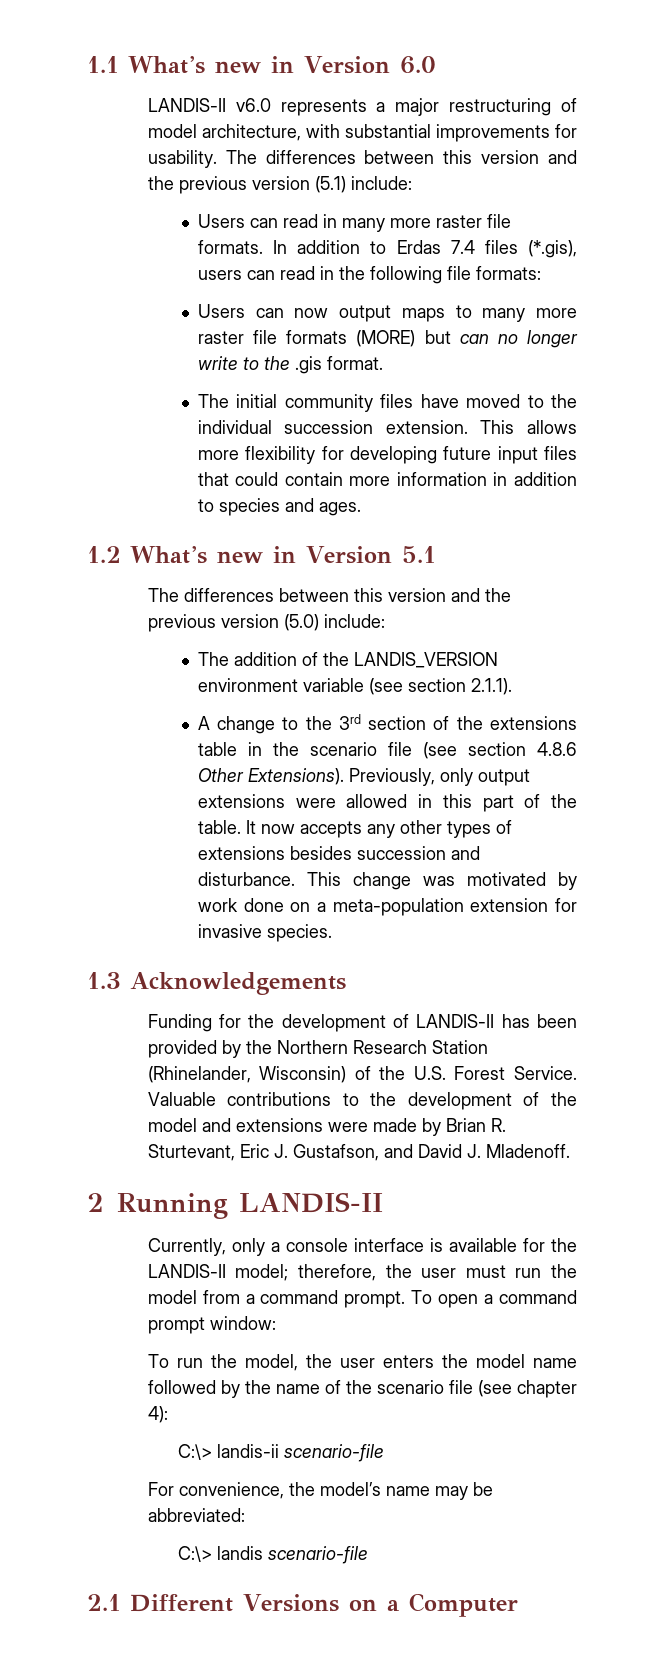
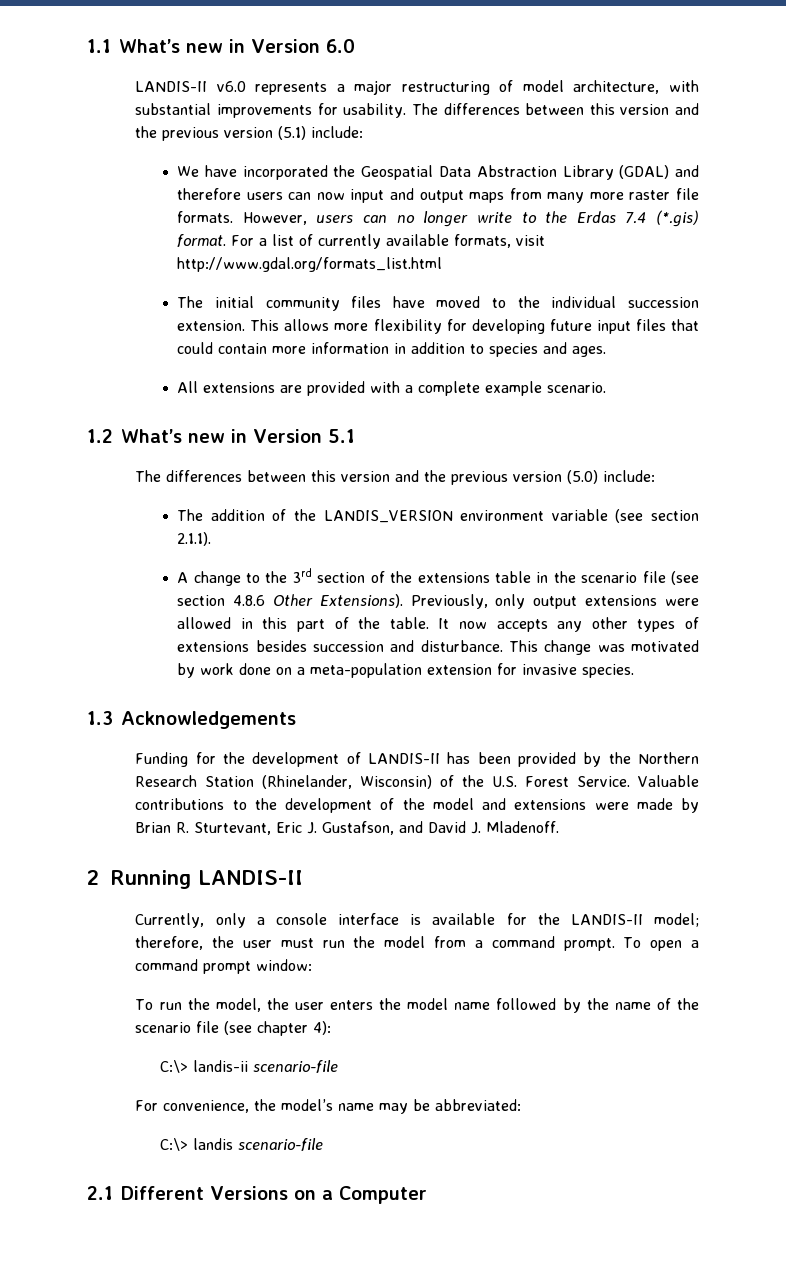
- Users can read in many more raster file formats.
+ We have incorporated the Geospatial Data Abstraction Library (GDAL) and therefore users can now input and output maps from many more raster file formats.
- In addition to Erdas 7.4 files (*.gis), users can read in the following file formats:
- Users can now output maps to many more raster file formats (MORE) but can no longer write to the .gis format.
+ However, users can no longer write to the Erdas 7.4 (*.gis) format. For a list of currently available formats, visit http://www.gdal.org/formats_list.html
+ All extensions are provided with a complete example scenario.

